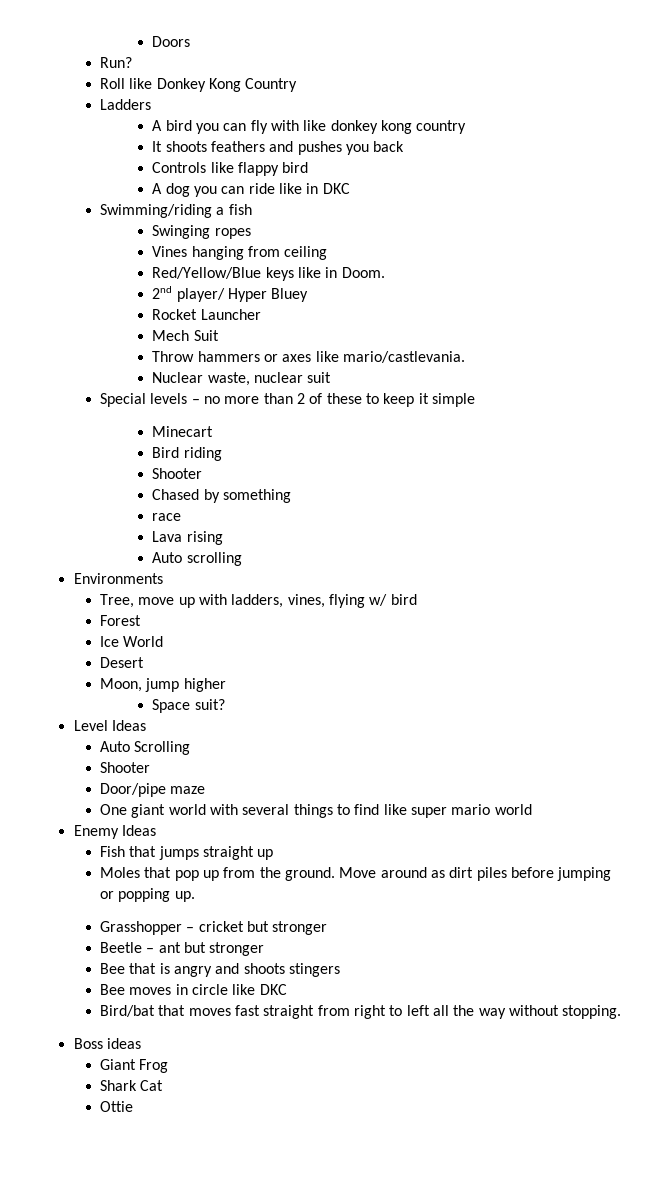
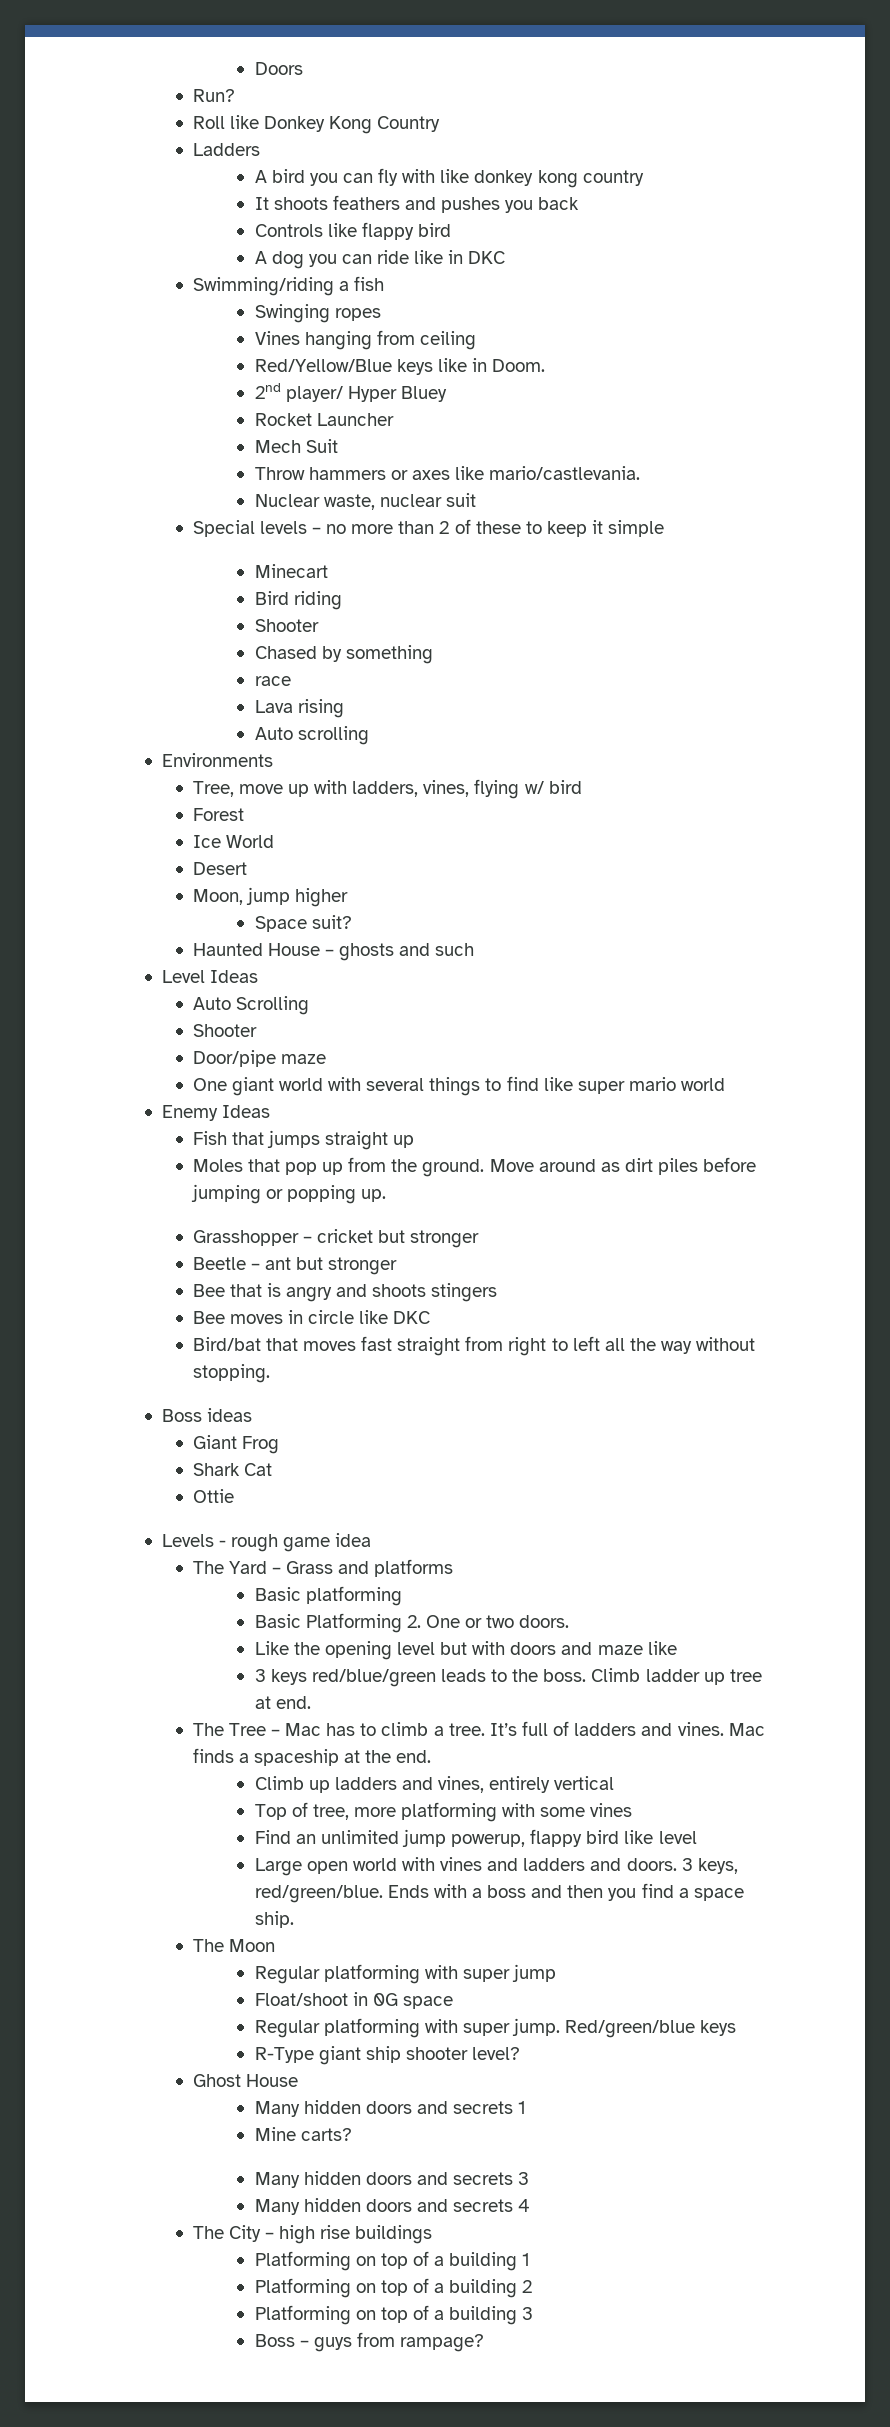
+ Haunted House – ghosts and such
+ Levels - rough game idea
+ The Yard – Grass and platforms
+ Basic platforming
+ Basic Platforming 2. One or two doors.
+ Like the opening level but with doors and maze like
+ 3 keys red/blue/green leads to the boss. Climb ladder up tree at end.
+ The Tree – Mac has to climb a tree. It’s full of ladders and vines. Mac finds a spaceship at the end.
+ Climb up ladders and vines, entirely vertical
+ Top of tree, more platforming with some vines
+ Find an unlimited jump powerup, flappy bird like level
+ Large open world with vines and ladders and doors. 3 keys, red/green/blue. Ends with a boss and then you find a space ship.
+ The Moon
+ Regular platforming with super jump
+ Float/shoot in 0G space
+ Regular platforming with super jump. Red/green/blue keys
+ R-Type giant ship shooter level?
+ Ghost House
+ Many hidden doors and secrets 1
+ Mine carts?
+ Many hidden doors and secrets 3
+ Many hidden doors and secrets 4
+ The City – high rise buildings
+ Platforming on top of a building 1
+ Platforming on top of a building 2
+ Platforming on top of a building 3
+ Boss – guys from rampage?

